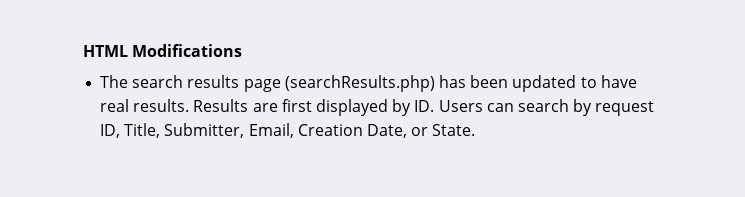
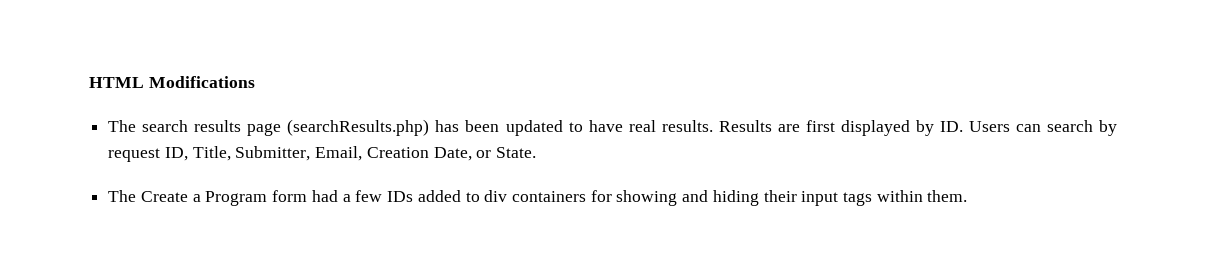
+ The Create a Program form had a few IDs added to div containers for showing and hiding their input tags within them.

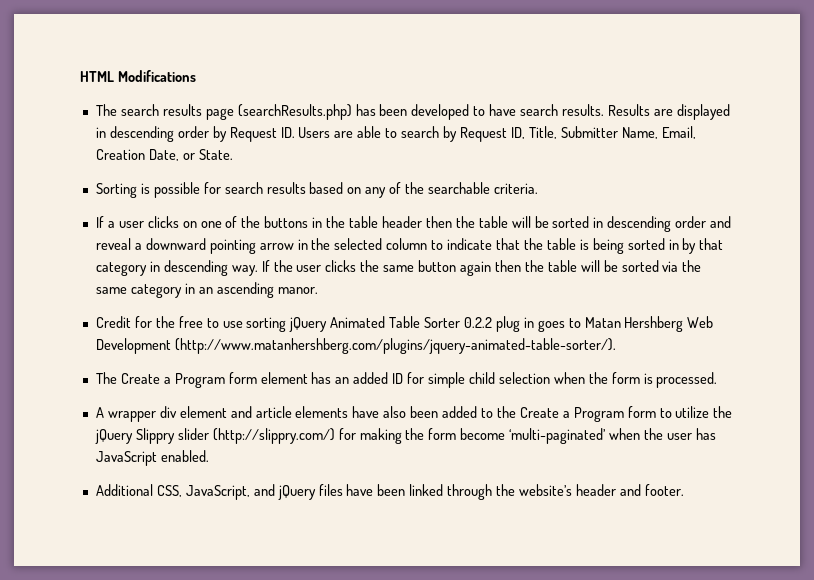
- The search results page (searchResults.php) has been updated to have real results.
+ The search results page (searchResults.php) has been developed to have search results.
- Results are first displayed by ID. Users can search by request ID, Title, Submitter, Email, Creation Date, or State.
+ Results are displayed in descending order by Request ID. Users are able to search by Request ID, Title, Submitter Name, Email, Creation Date, or State.
+ Sorting is possible for search results based on any of the searchable criteria.
+ If a user clicks on one of the buttons in the table header then the table will be sorted in descending order and reveal a downward pointing arrow in the selected column to indicate that the table is being sorted in by that category in descending way. If the user clicks the same button again then the table will be sorted via the same category in an ascending manor.
+ Credit for the free to use sorting jQuery Animated Table Sorter 0.2.2 plug in goes to Matan Hershberg Web Development (http://www.matanhershberg.com/plugins/jquery-animated-table-sorter/).
- The Create a Program form had a few IDs added to div containers for showing and hiding their input tags within them.
+ The Create a Program form element has an added ID for simple child selection when the form is processed.
+ A wrapper div element and article elements have also been added to the Create a Program form to utilize the jQuery Slippry slider (http://slippry.com/) for making the form become ‘multi-paginated’ when the user has JavaScript enabled.
+ Additional CSS, JavaScript, and jQuery files have been linked through the website’s header and footer.

